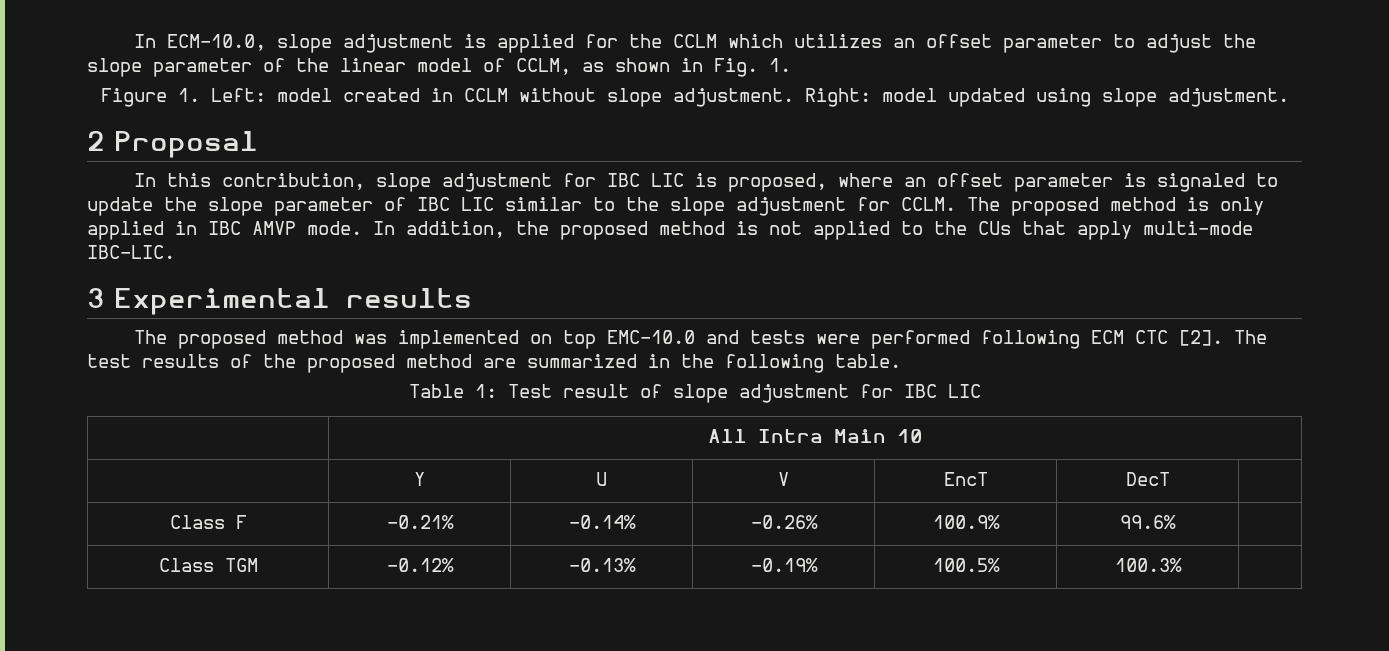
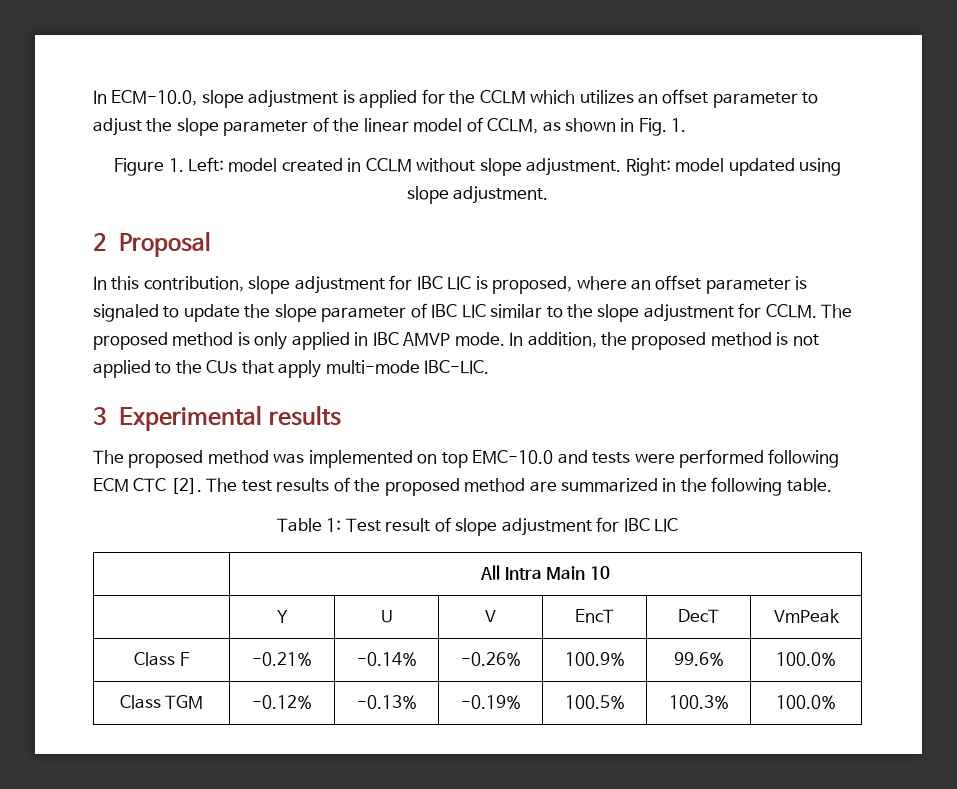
- | Y | U | V | EncT | DecT |
+ | Y | U | V | EncT | DecT | VmPeak
- Class F | -0.21% | -0.14% | -0.26% | 100.9% | 99.6% |
+ Class F | -0.21% | -0.14% | -0.26% | 100.9% | 99.6% | 100.0%
- Class TGM | -0.12% | -0.13% | -0.19% | 100.5% | 100.3% |
+ Class TGM | -0.12% | -0.13% | -0.19% | 100.5% | 100.3% | 100.0%

